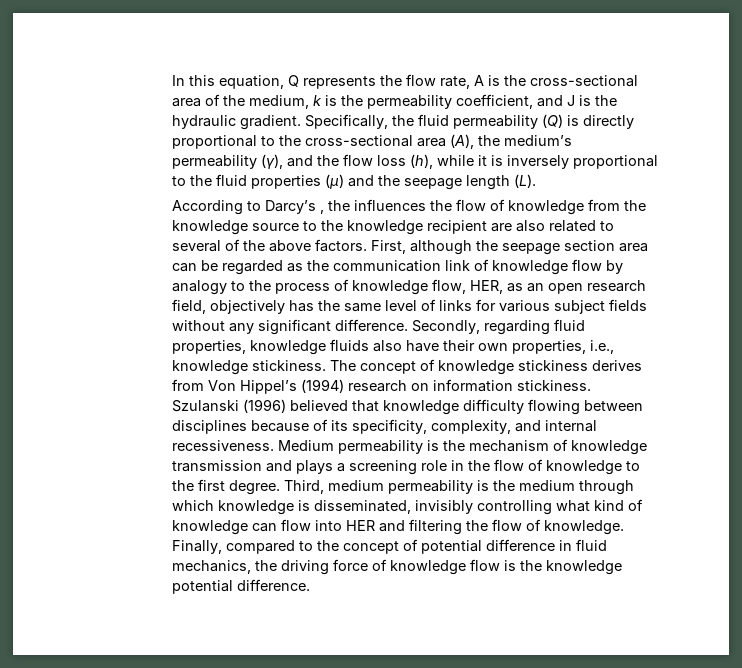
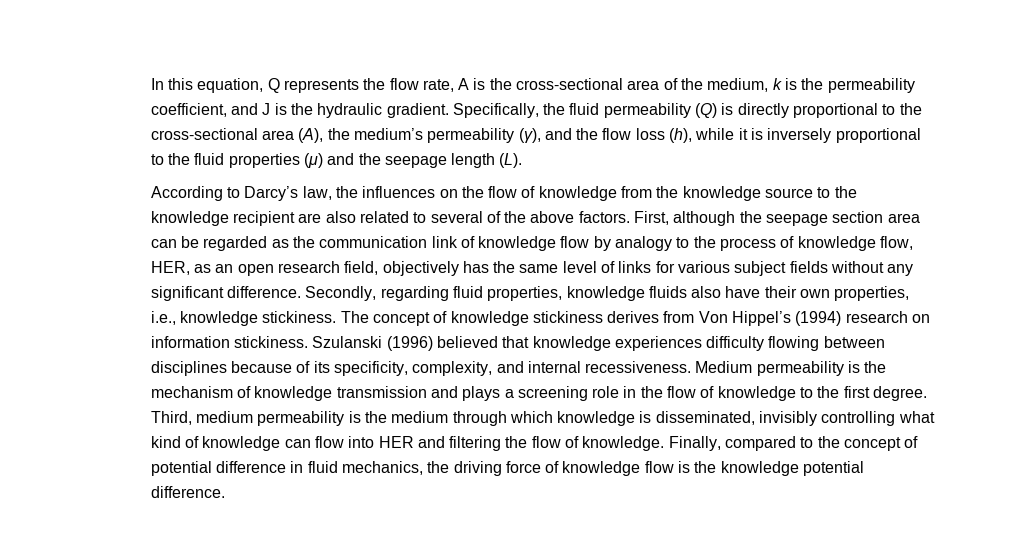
- According to Darcy’s , the influences the flow of knowledge from the knowledge source to the knowledge recipient are also related to several of the above factors.
+ According to Darcy’s law, the influences on the flow of knowledge from the knowledge source to the knowledge recipient are also related to several of the above factors.
- Szulanski (1996) believed that knowledge difficulty flowing between disciplines because of its specificity, complexity, and internal recessiveness.
+ Szulanski (1996) believed that knowledge experiences difficulty flowing between disciplines because of its specificity, complexity, and internal recessiveness.

